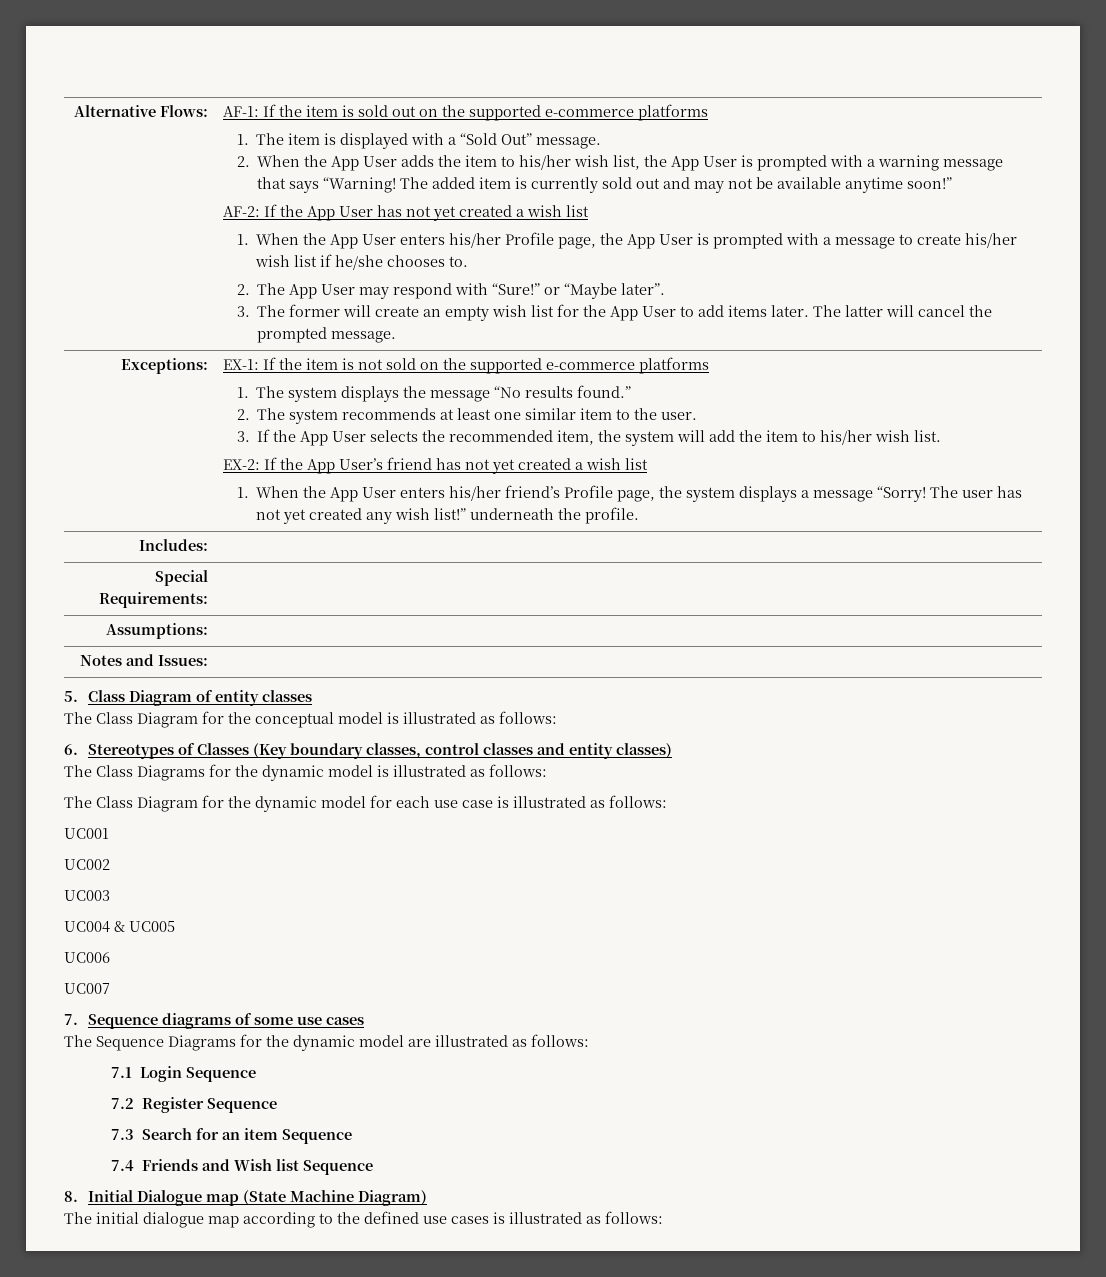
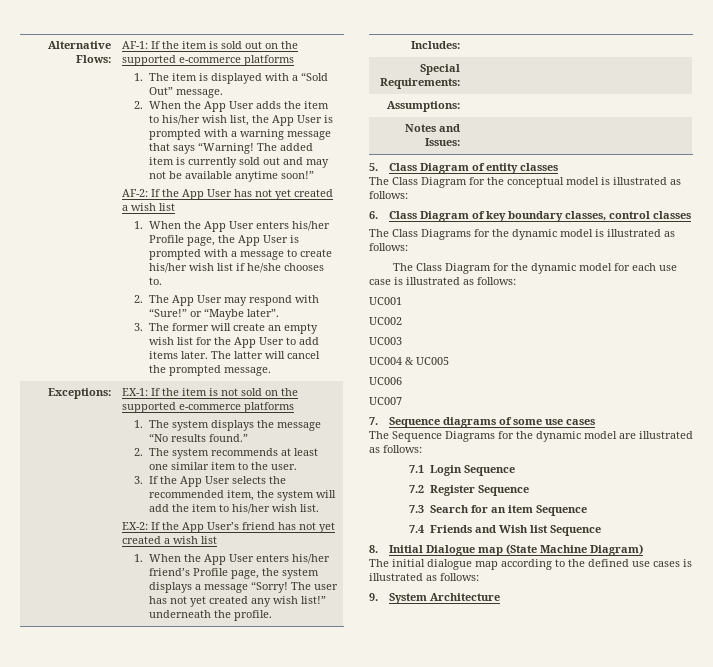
- 6. Stereotypes of Classes (Key boundary classes, control classes and entity classes)
+ 6. Class Diagram of key boundary classes, control classes
+ 9. System Architecture

